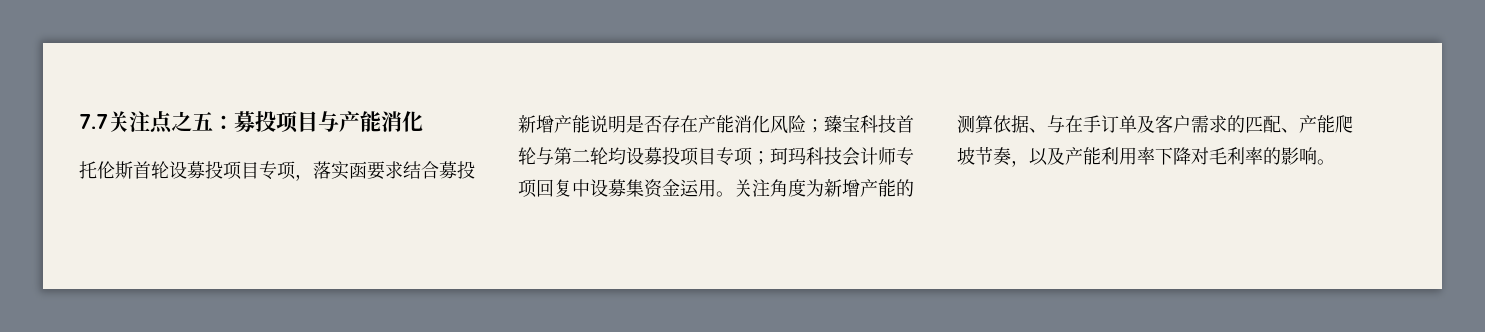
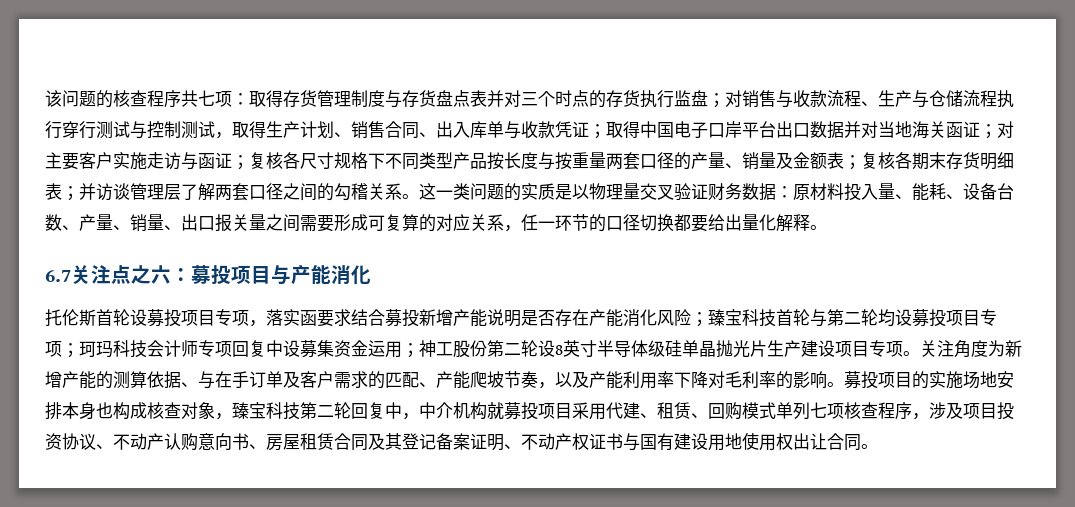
- 7.7关注点之五：募投项目与产能消化
+ 该问题的核查程序共七项：取得存货管理制度与存货盘点表并对三个时点的存货执行监盘；对销售与收款流程、生产与仓储流程执行穿行测试与控制测试，取得生产计划、销售合同、出入库单与收款凭证；取得中国电子口岸平台出口数据并对当地海关函证；对主要客户实施走访与函证；复核各尺寸规格下不同类型产品按长度与按重量两套口径的产量、销量及金额表；复核各期末存货明细表；并访谈管理层了解两套口径之间的勾稽关系。这一类问题的实质是以物理量交叉验证财务数据：原材料投入量、能耗、设备台数、产量、销量、出口报关量之间需要形成可复算的对应关系，任一环节的口径切换都要给出量化解释。
+ 6.7关注点之六：募投项目与产能消化
- 托伦斯首轮设募投项目专项，落实函要求结合募投新增产能说明是否存在产能消化风险；臻宝科技首轮与第二轮均设募投项目专项；珂玛科技会计师专项回复中设募集资金运用。
+ 托伦斯首轮设募投项目专项，落实函要求结合募投新增产能说明是否存在产能消化风险；臻宝科技首轮与第二轮均设募投项目专项；珂玛科技会计师专项回复中设募集资金运用；神工股份第二轮设8英寸半导体级硅单晶抛光片生产建设项目专项。
+ 募投项目的实施场地安排本身也构成核查对象，臻宝科技第二轮回复中，中介机构就募投项目采用代建、租赁、回购模式单列七项核查程序，涉及项目投资协议、不动产认购意向书、房屋租赁合同及其登记备案证明、不动产权证书与国有建设用地使用权出让合同。

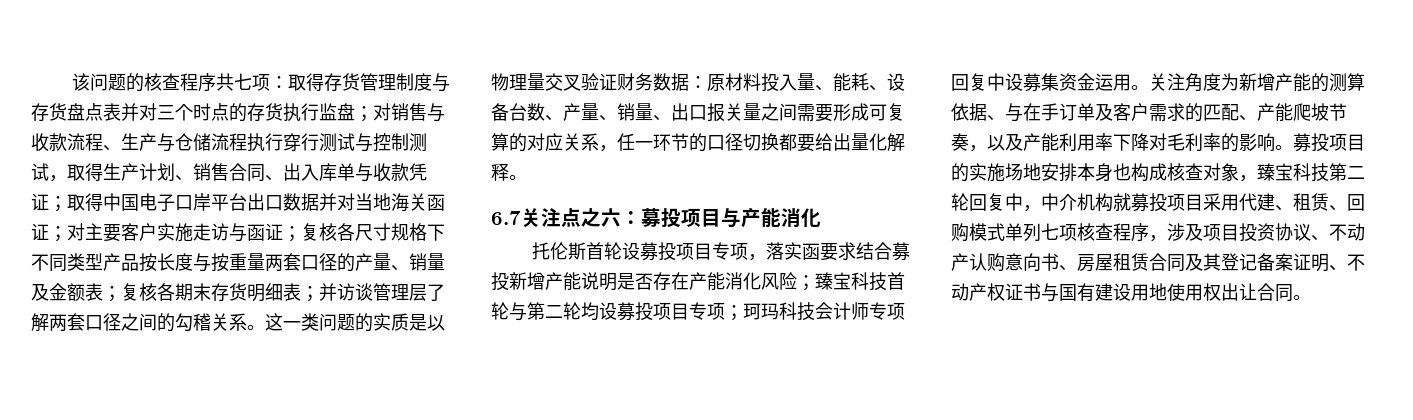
- 托伦斯首轮设募投项目专项，落实函要求结合募投新增产能说明是否存在产能消化风险；臻宝科技首轮与第二轮均设募投项目专项；珂玛科技会计师专项回复中设募集资金运用；神工股份第二轮设8英寸半导体级硅单晶抛光片生产建设项目专项。
+ 托伦斯首轮设募投项目专项，落实函要求结合募投新增产能说明是否存在产能消化风险；臻宝科技首轮与第二轮均设募投项目专项；珂玛科技会计师专项回复中设募集资金运用。

